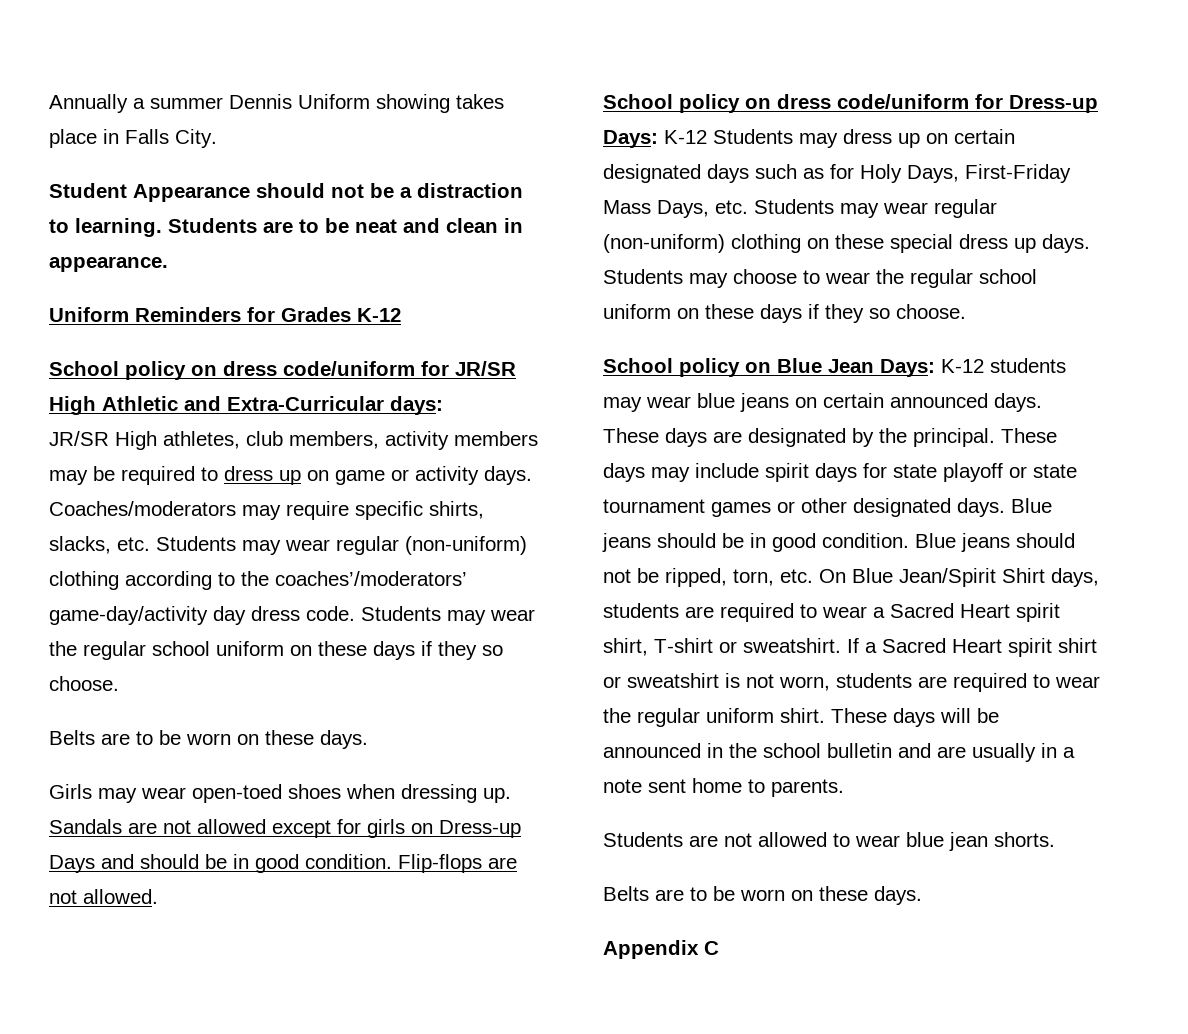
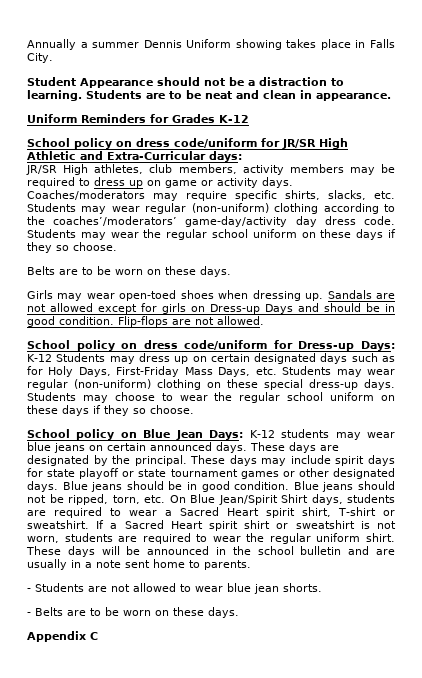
- School policy on dress code/uniform for Dress-up Days: K-12 Students may dress up on certain designated days such as for Holy Days, First-Friday Mass Days, etc. Students may wear regular (non-uniform) clothing on these special dress up days.
+ School policy on dress code/uniform for Dress-up Days: K-12 Students may dress up on certain designated days such as for Holy Days, First-Friday Mass Days, etc. Students may wear regular (non-uniform) clothing on these special dress-up days.
- Students are not allowed to wear blue jean shorts.
- Belts are to be worn on these days.
+ - Students are not allowed to wear blue jean shorts.
+ - Belts are to be worn on these days.

